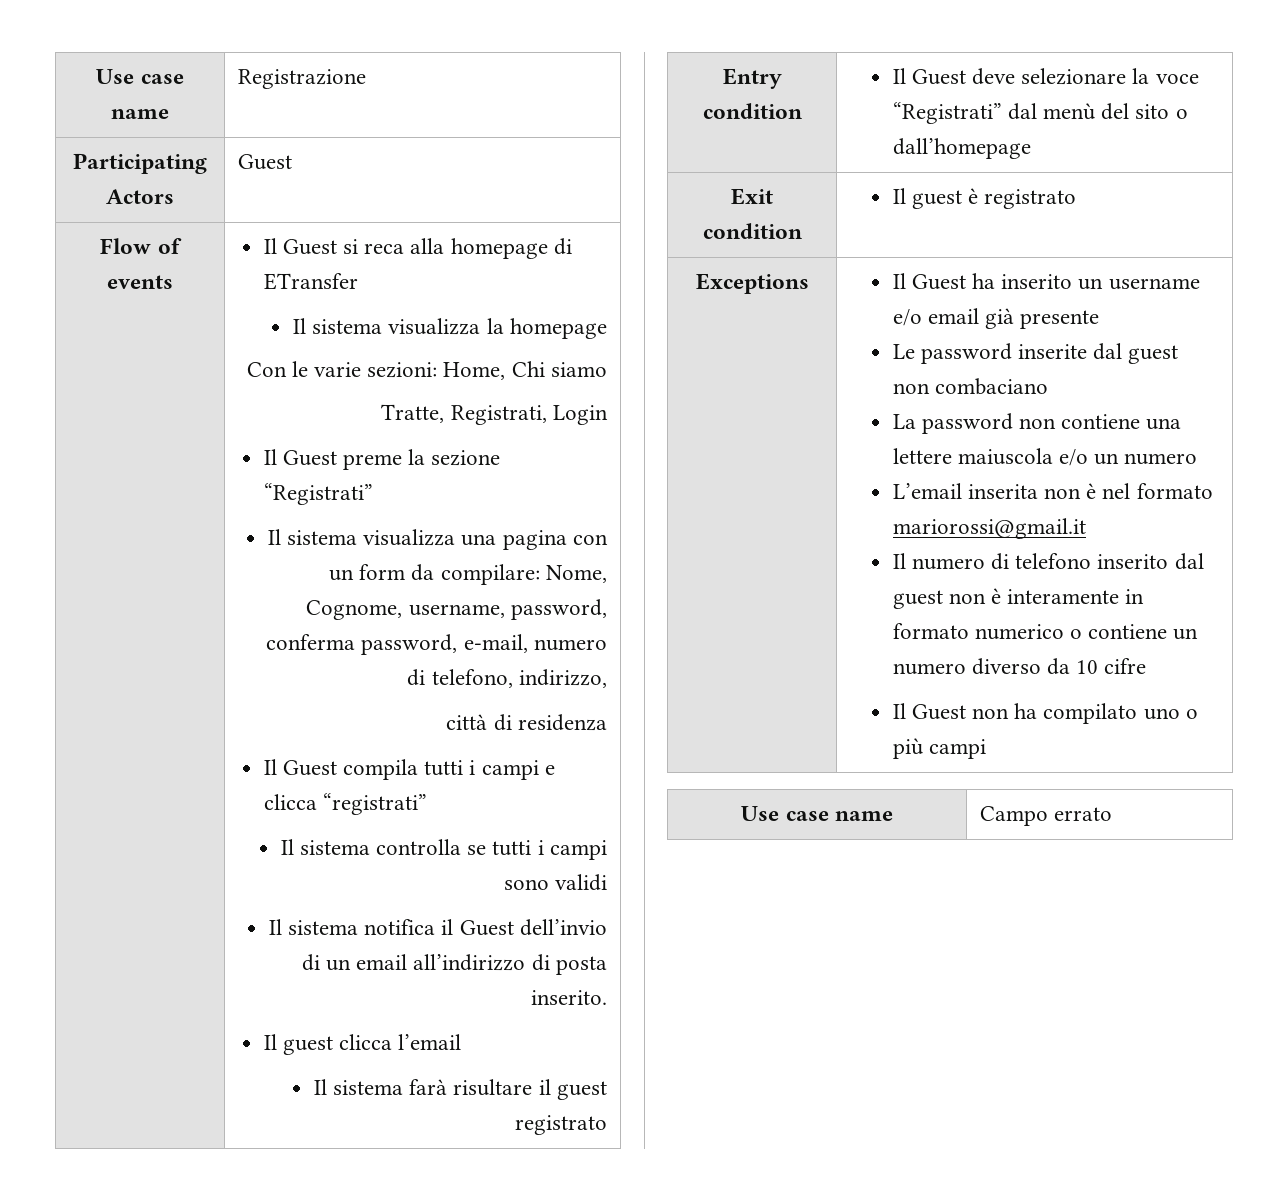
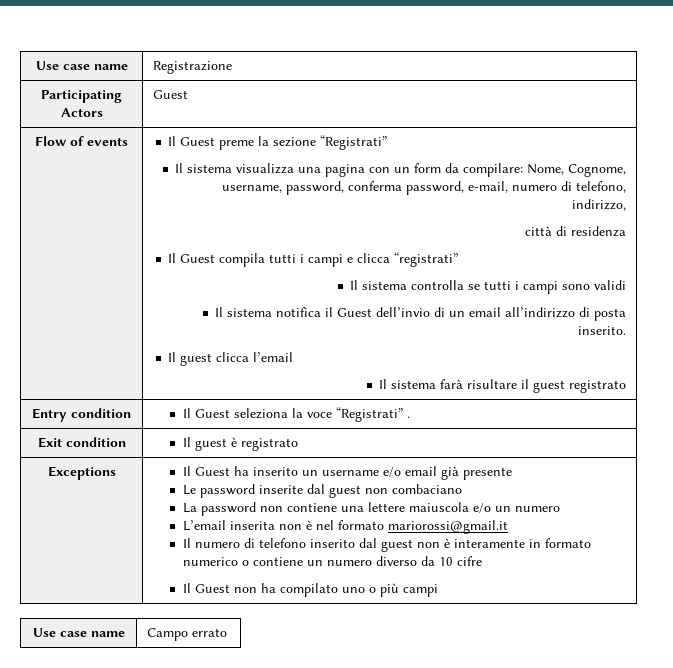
- Il Guest si reca alla homepage di ETransfer
- Il sistema visualizza la homepage
- Con le varie sezioni: Home, Chi siamo
- Tratte, Registrati, Login
- Entry condition | Il Guest deve selezionare la voce “Registrati” dal menù del sito o dall’homepage
+ Entry condition | Il Guest seleziona la voce “Registrati” .

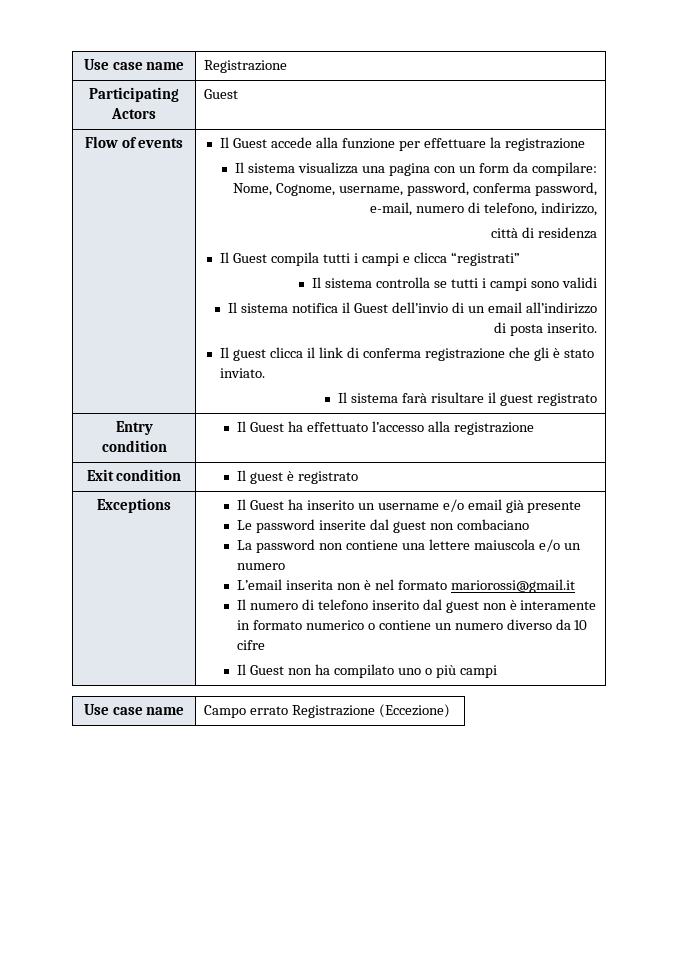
- Il Guest preme la sezione “Registrati”
+ Il Guest accede alla funzione per effettuare la registrazione
- Il guest clicca l’email
+ Il guest clicca il link di conferma registrazione che gli è stato inviato.
- Entry condition | Il Guest seleziona la voce “Registrati” .
+ Entry condition | Il Guest ha effettuato l’accesso alla registrazione
- Use case name | Campo errato
+ Use case name | Campo errato Registrazione (Eccezione)

